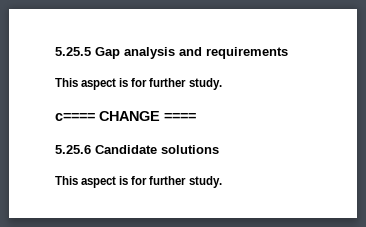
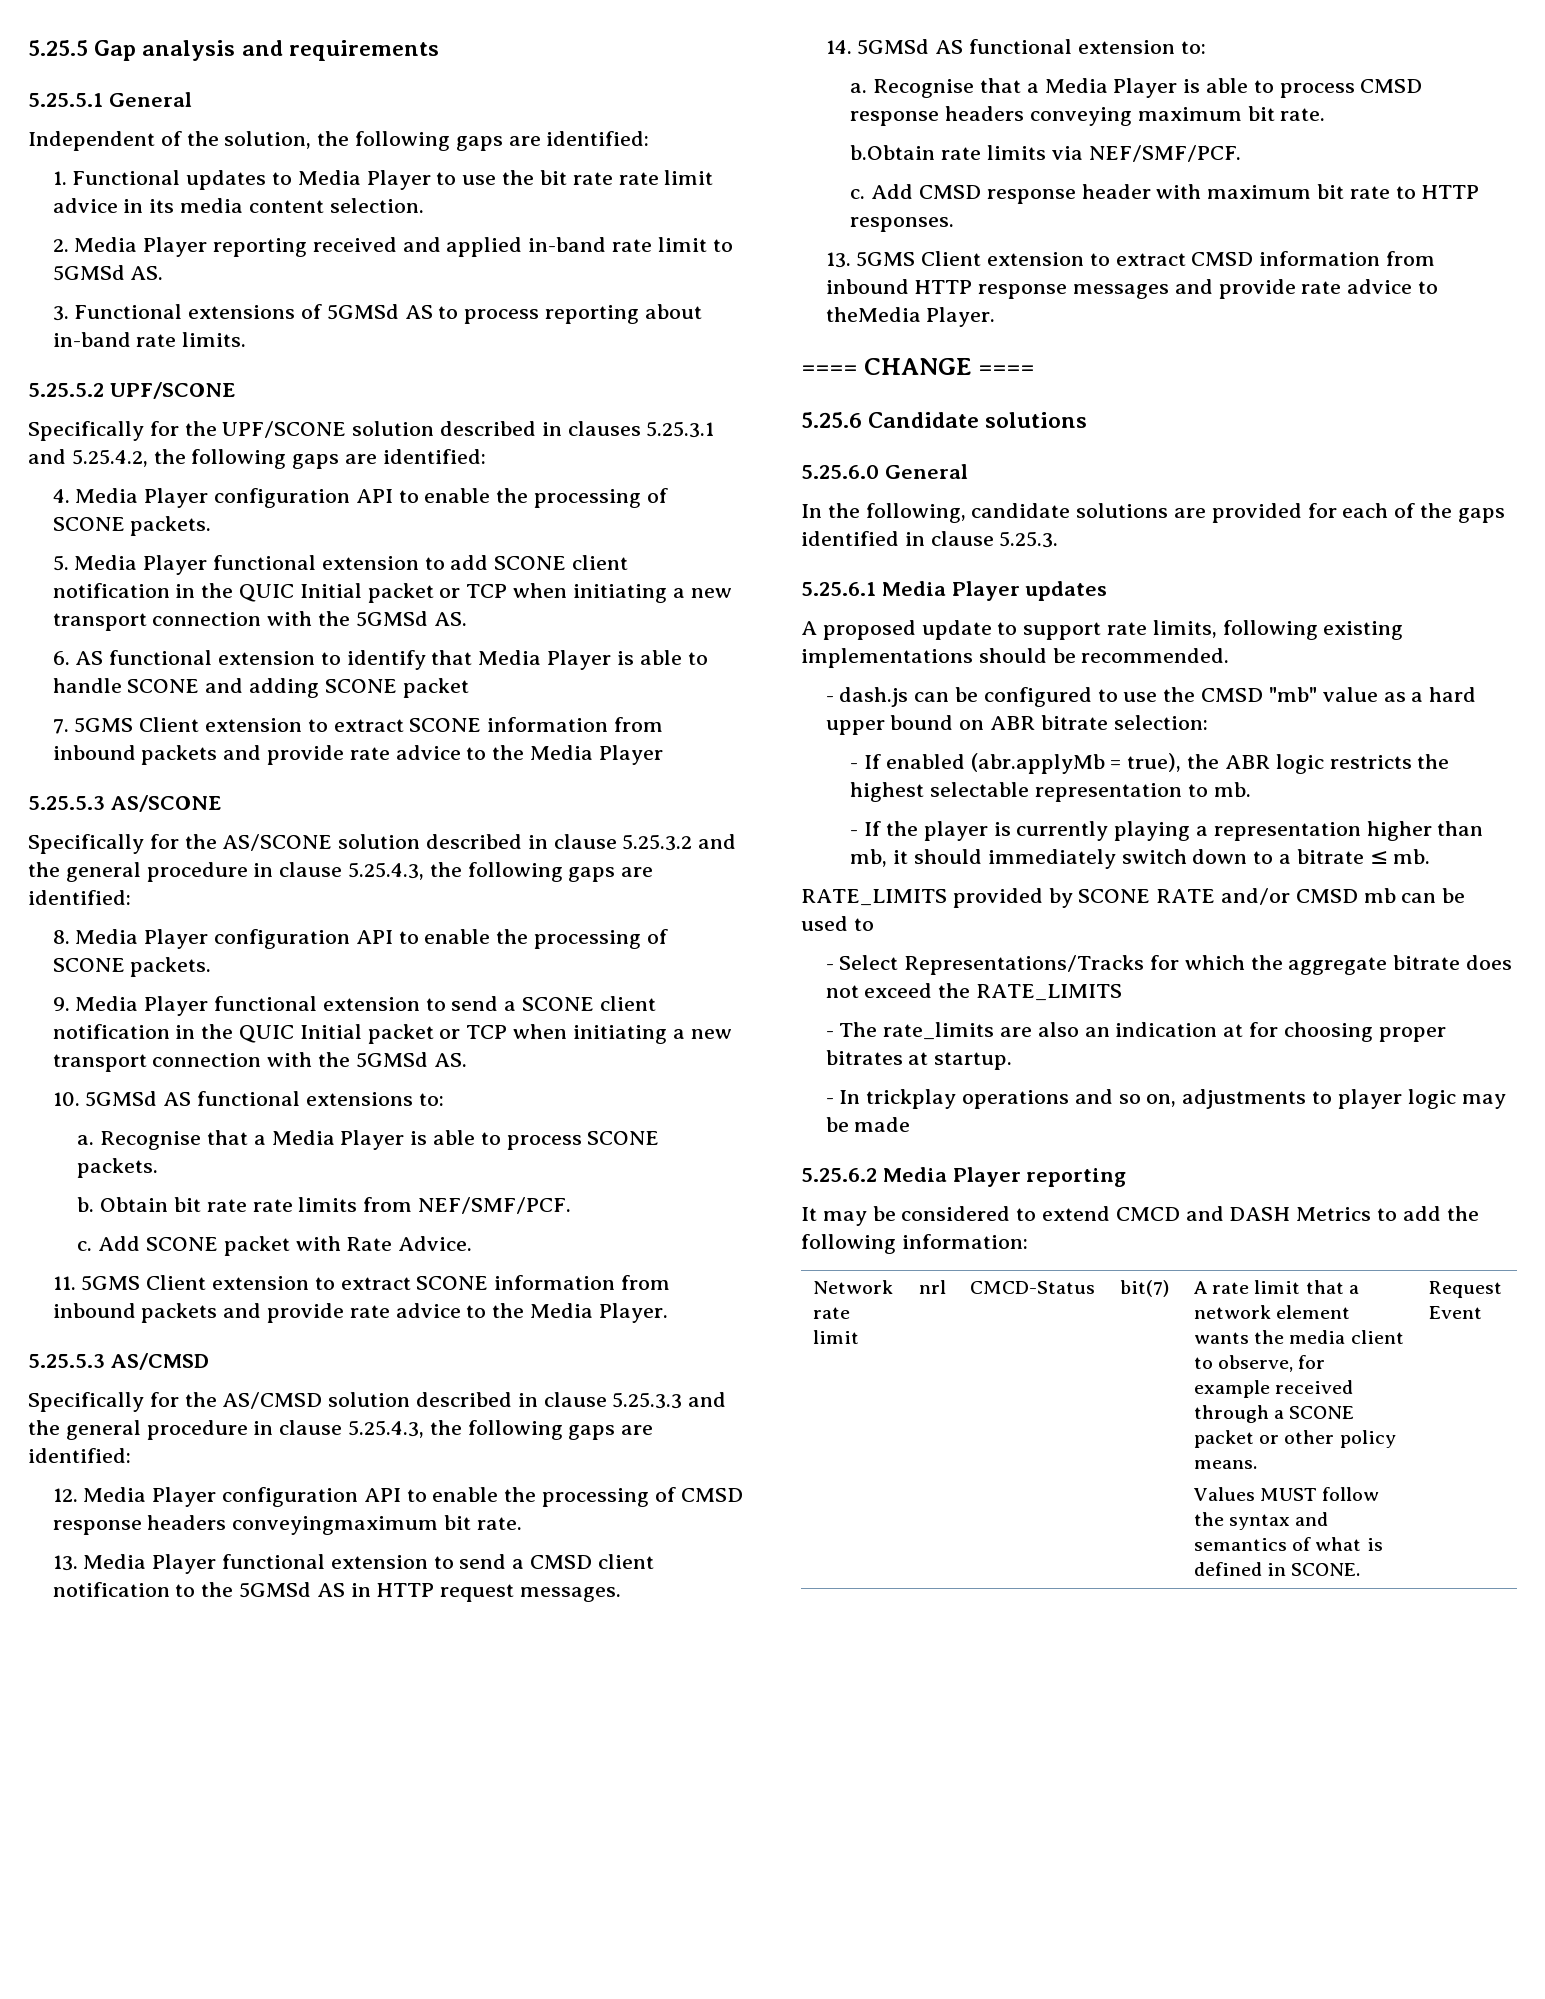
  5.25.5 Gap analysis and requirements
- This aspect is for further study.
- c==== CHANGE ====
+ 5.25.5.1 General
+ Independent of the solution, the following gaps are identified:
+ 1. Functional updates to Media Player to use the bit rate rate limit advice in its media content selection.
+ 2. Media Player reporting received and applied in-band rate limit to 5GMSd AS.
+ 3. Functional extensions of 5GMSd AS to process reporting about in-band rate limits.
+ 5.25.5.2 UPF/SCONE
+ Specifically for the UPF/SCONE solution described in clauses 5.25.3.1 and 5.25.4.2, the following gaps are identified:
+ 4. Media Player configuration API to enable the processing of SCONE packets.
+ 5. Media Player functional extension to add SCONE client notification in the QUIC Initial packet or TCP when initiating a new transport connection with the 5GMSd AS.
+ 6. AS functional extension to identify that Media Player is able to handle SCONE and adding SCONE packet
+ 7. 5GMS Client extension to extract SCONE information from inbound packets and provide rate advice to the Media Player
+ 5.25.5.3 AS/SCONE
+ Specifically for the AS/SCONE solution described in clause 5.25.3.2 and the general procedure in clause 5.25.4.3, the following gaps are identified:
+ 8. Media Player configuration API to enable the processing of SCONE packets.
+ 9. Media Player functional extension to send a SCONE client notification in the QUIC Initial packet or TCP when initiating a new transport connection with the 5GMSd AS.
+ 10. 5GMSd AS functional extensions to:
+ a. Recognise that a Media Player is able to process SCONE packets.
+ b. Obtain bit rate rate limits from NEF/SMF/PCF.
+ c. Add SCONE packet with Rate Advice.
+ 11. 5GMS Client extension to extract SCONE information from inbound packets and provide rate advice to the Media Player.
+ 5.25.5.3 AS/CMSD
+ Specifically for the AS/CMSD solution described in clause 5.25.3.3 and the general procedure in clause 5.25.4.3, the following gaps are identified:
+ 12. Media Player configuration API to enable the processing of CMSD response headers conveyingmaximum bit rate.
+ 13. Media Player functional extension to send a CMSD client notification to the 5GMSd AS in HTTP request messages.
+ 14. 5GMSd AS functional extension to:
+ a. Recognise that a Media Player is able to process CMSD response headers conveying maximum bit rate.
+ b.Obtain rate limits via NEF/SMF/PCF.
+ c. Add CMSD response header with maximum bit rate to HTTP responses.
+ 13. 5GMS Client extension to extract CMSD information from inbound HTTP response messages and provide rate advice to theMedia Player.
+ ==== CHANGE ====
  5.25.6 Candidate solutions
- This aspect is for further study.
+ 5.25.6.0 General
+ In the following, candidate solutions are provided for each of the gaps identified in clause 5.25.3.
+ 5.25.6.1 Media Player updates
+ A proposed update to support rate limits, following existing implementations should be recommended.
+ - dash.js can be configured to use the CMSD "mb" value as a hard upper bound on ABR bitrate selection:
+ - If enabled (abr.applyMb = true), the ABR logic restricts the highest selectable representation to mb.
+ - If the player is currently playing a representation higher than mb, it should immediately switch down to a bitrate ≤ mb.
+ RATE_LIMITS provided by SCONE RATE and/or CMSD mb can be used to
+ - Select Representations/Tracks for which the aggregate bitrate does not exceed the RATE_LIMITS
+ - The rate_limits are also an indication at for choosing proper bitrates at startup.
+ - In trickplay operations and so on, adjustments to player logic may be made
+ 5.25.6.2 Media Player reporting
+ It may be considered to extend CMCD and DASH Metrics to add the following information:
+ Network rate limit | nrl | CMCD-Status | bit(7) | A rate limit that a network element wants the media client to observe, for example received through a SCONE packet or other policy means.
+ Values MUST follow the syntax and semantics of what is defined in SCONE. | Request Event

